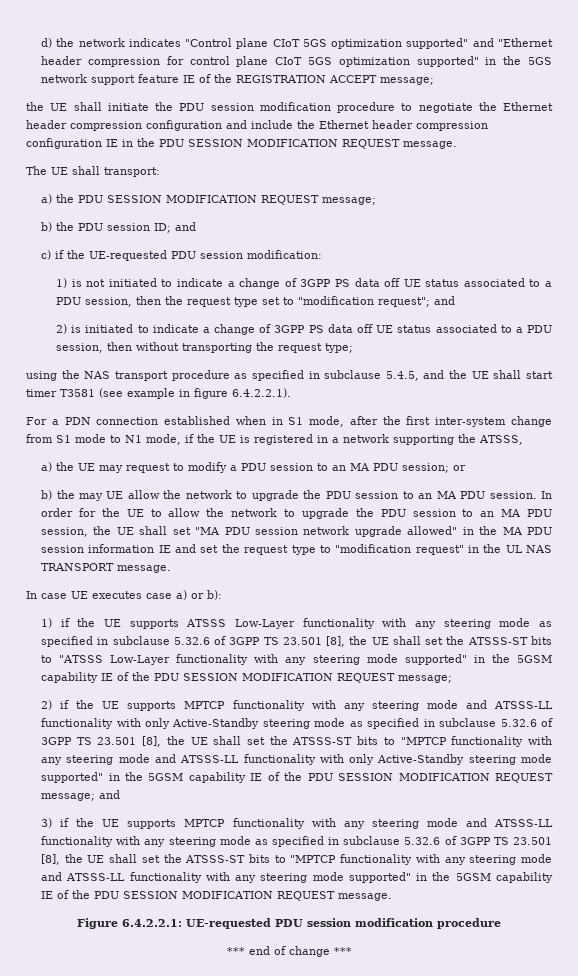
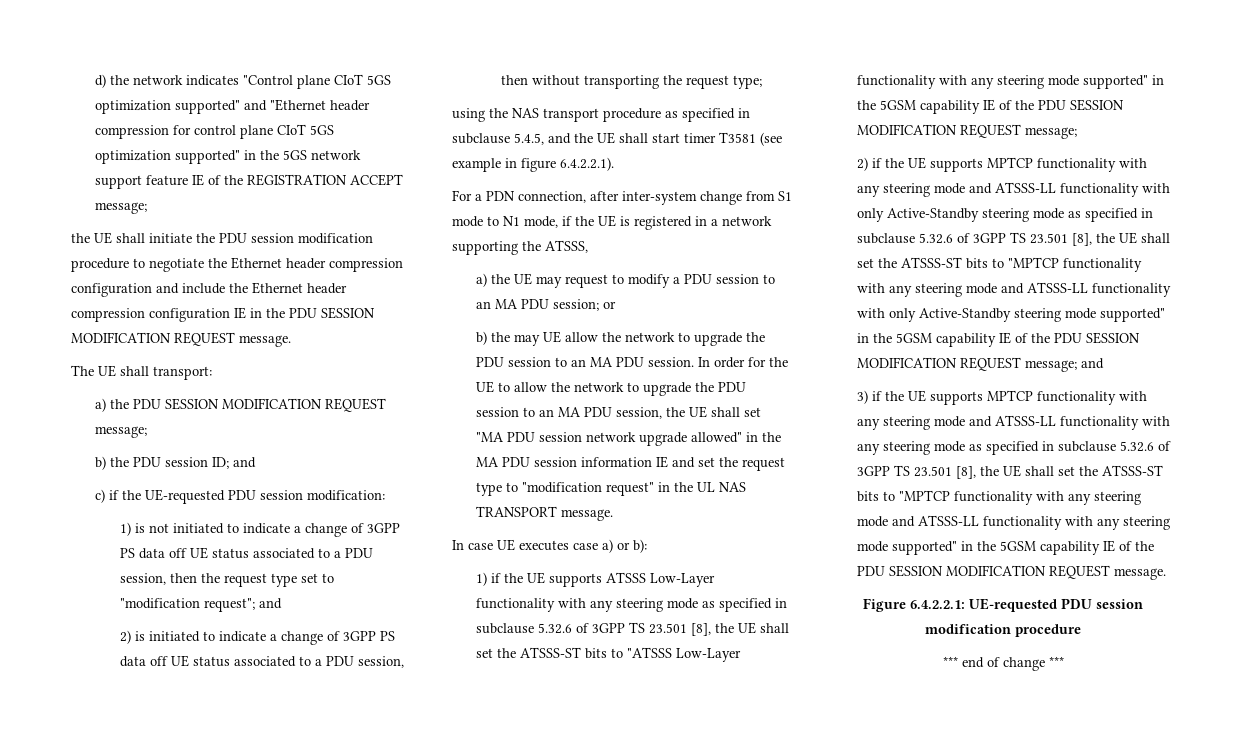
- For a PDN connection established when in S1 mode, after the first inter-system change from S1 mode to N1 mode, if the UE is registered in a network supporting the ATSSS,
+ For a PDN connection, after inter-system change from S1 mode to N1 mode, if the UE is registered in a network supporting the ATSSS,

